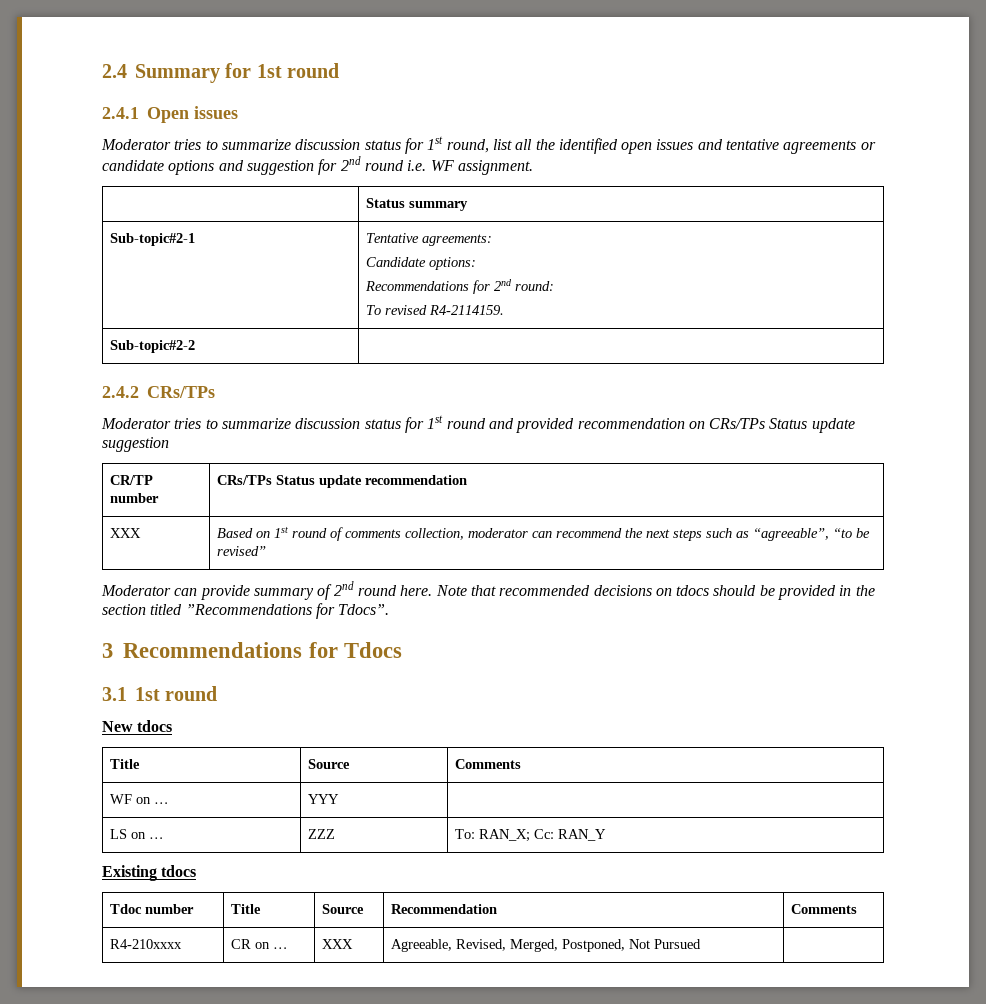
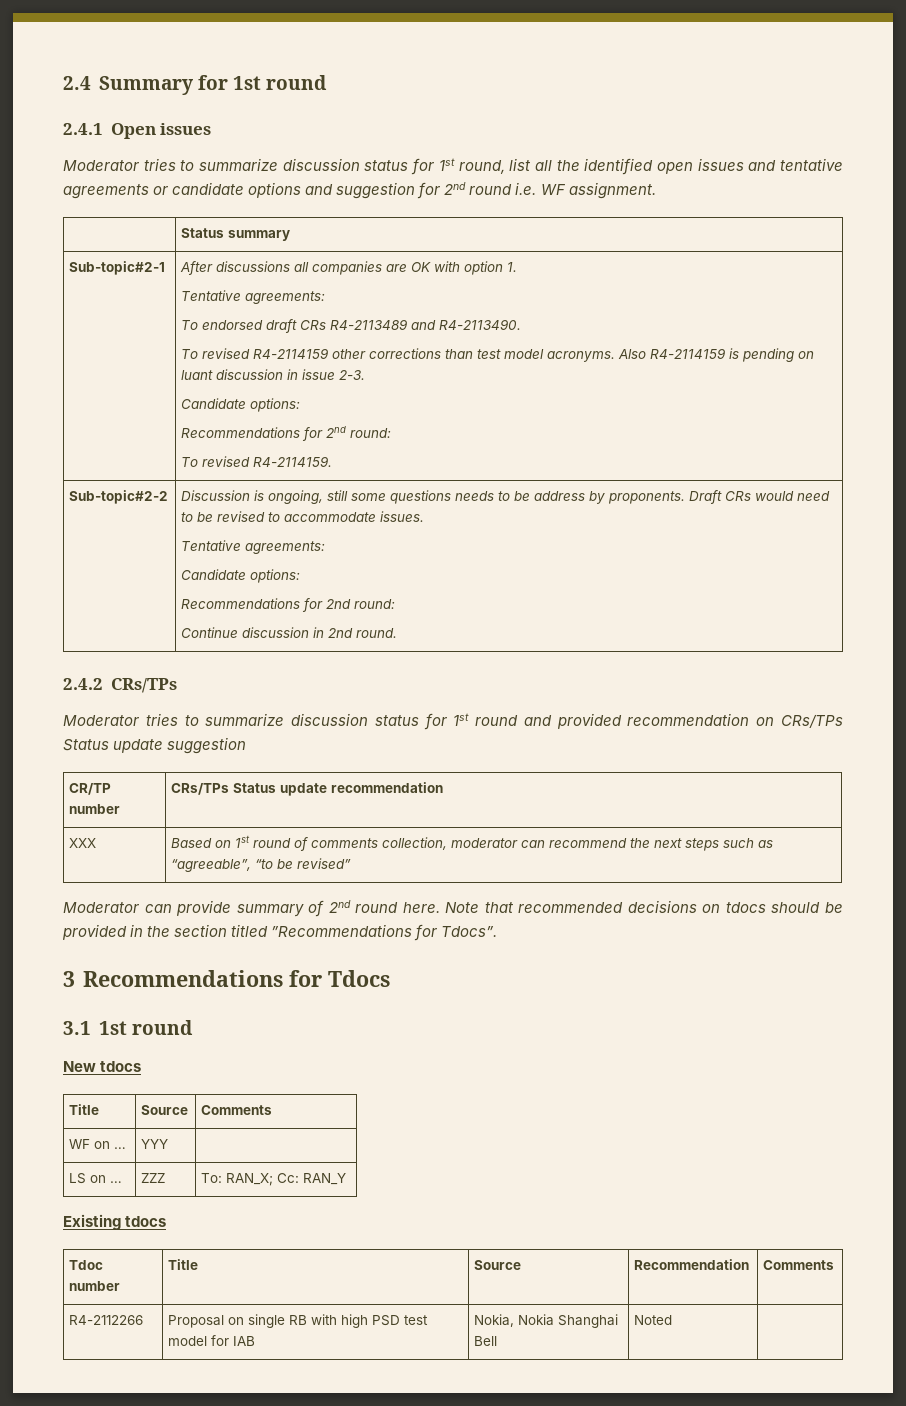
+ After discussions all companies are OK with option 1.
  Tentative agreements:
+ To endorsed draft CRs R4-2113489 and R4-2113490.
+ To revised R4-2114159 other corrections than test model acronyms. Also R4-2114159 is pending on luant discussion in issue 2-3.
- Sub-topic#2-2 |
+ Sub-topic#2-2 | Discussion is ongoing, still some questions needs to be address by proponents. Draft CRs would need to be revised to accommodate issues.
+ Tentative agreements:
+ Candidate options:
+ Recommendations for 2nd round:
+ Continue discussion in 2nd round.
- R4-210xxxx | CR on … | XXX | Agreeable, Revised, Merged, Postponed, Not Pursued |
+ R4-2112266 | Proposal on single RB with high PSD test model for IAB | Nokia, Nokia Shanghai Bell | Noted |

